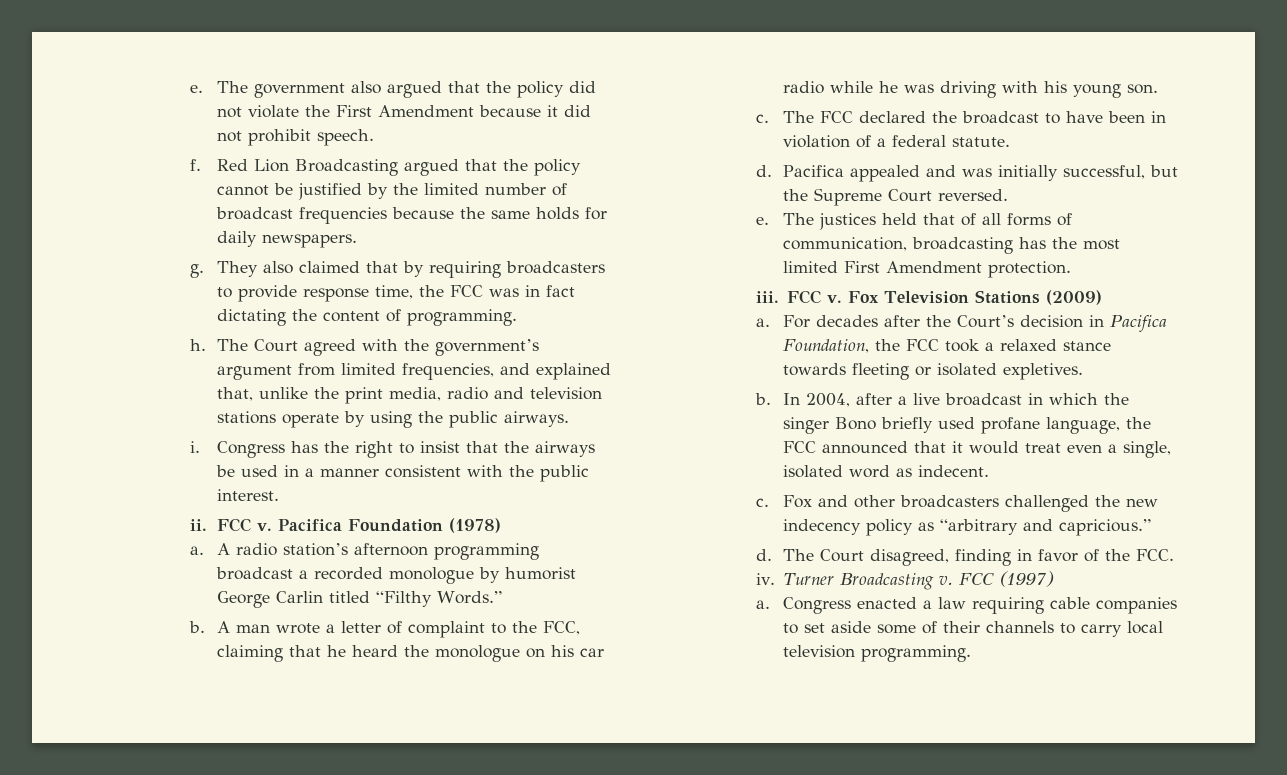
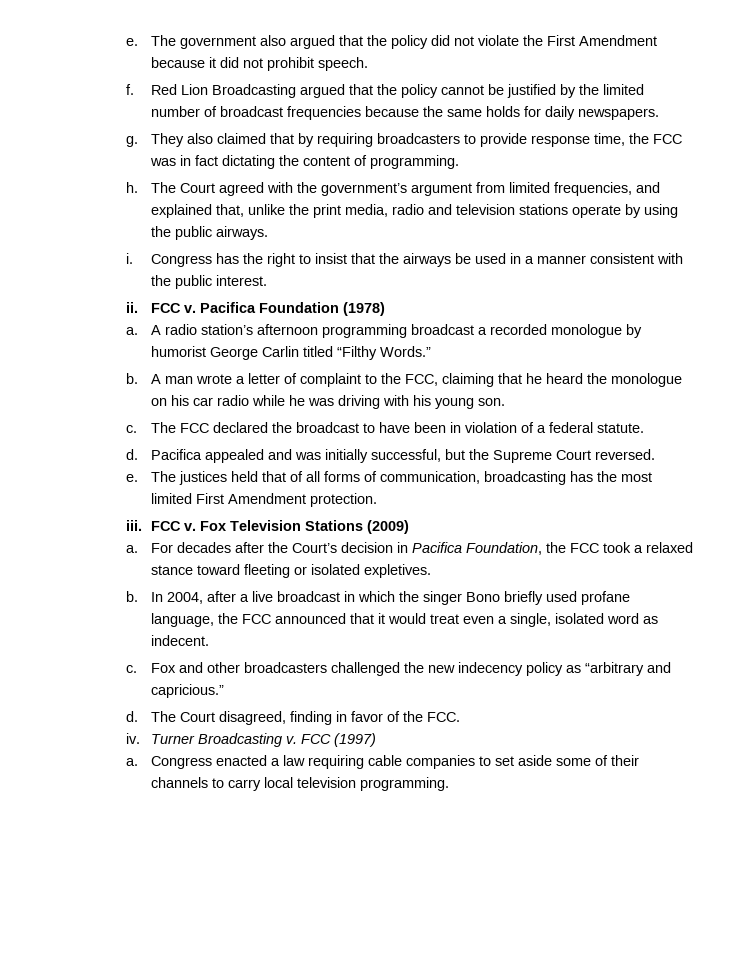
- For decades after the Court’s decision in Pacifica Foundation, the FCC took a relaxed stance towards fleeting or isolated expletives.
+ For decades after the Court’s decision in Pacifica Foundation, the FCC took a relaxed stance toward fleeting or isolated expletives.

